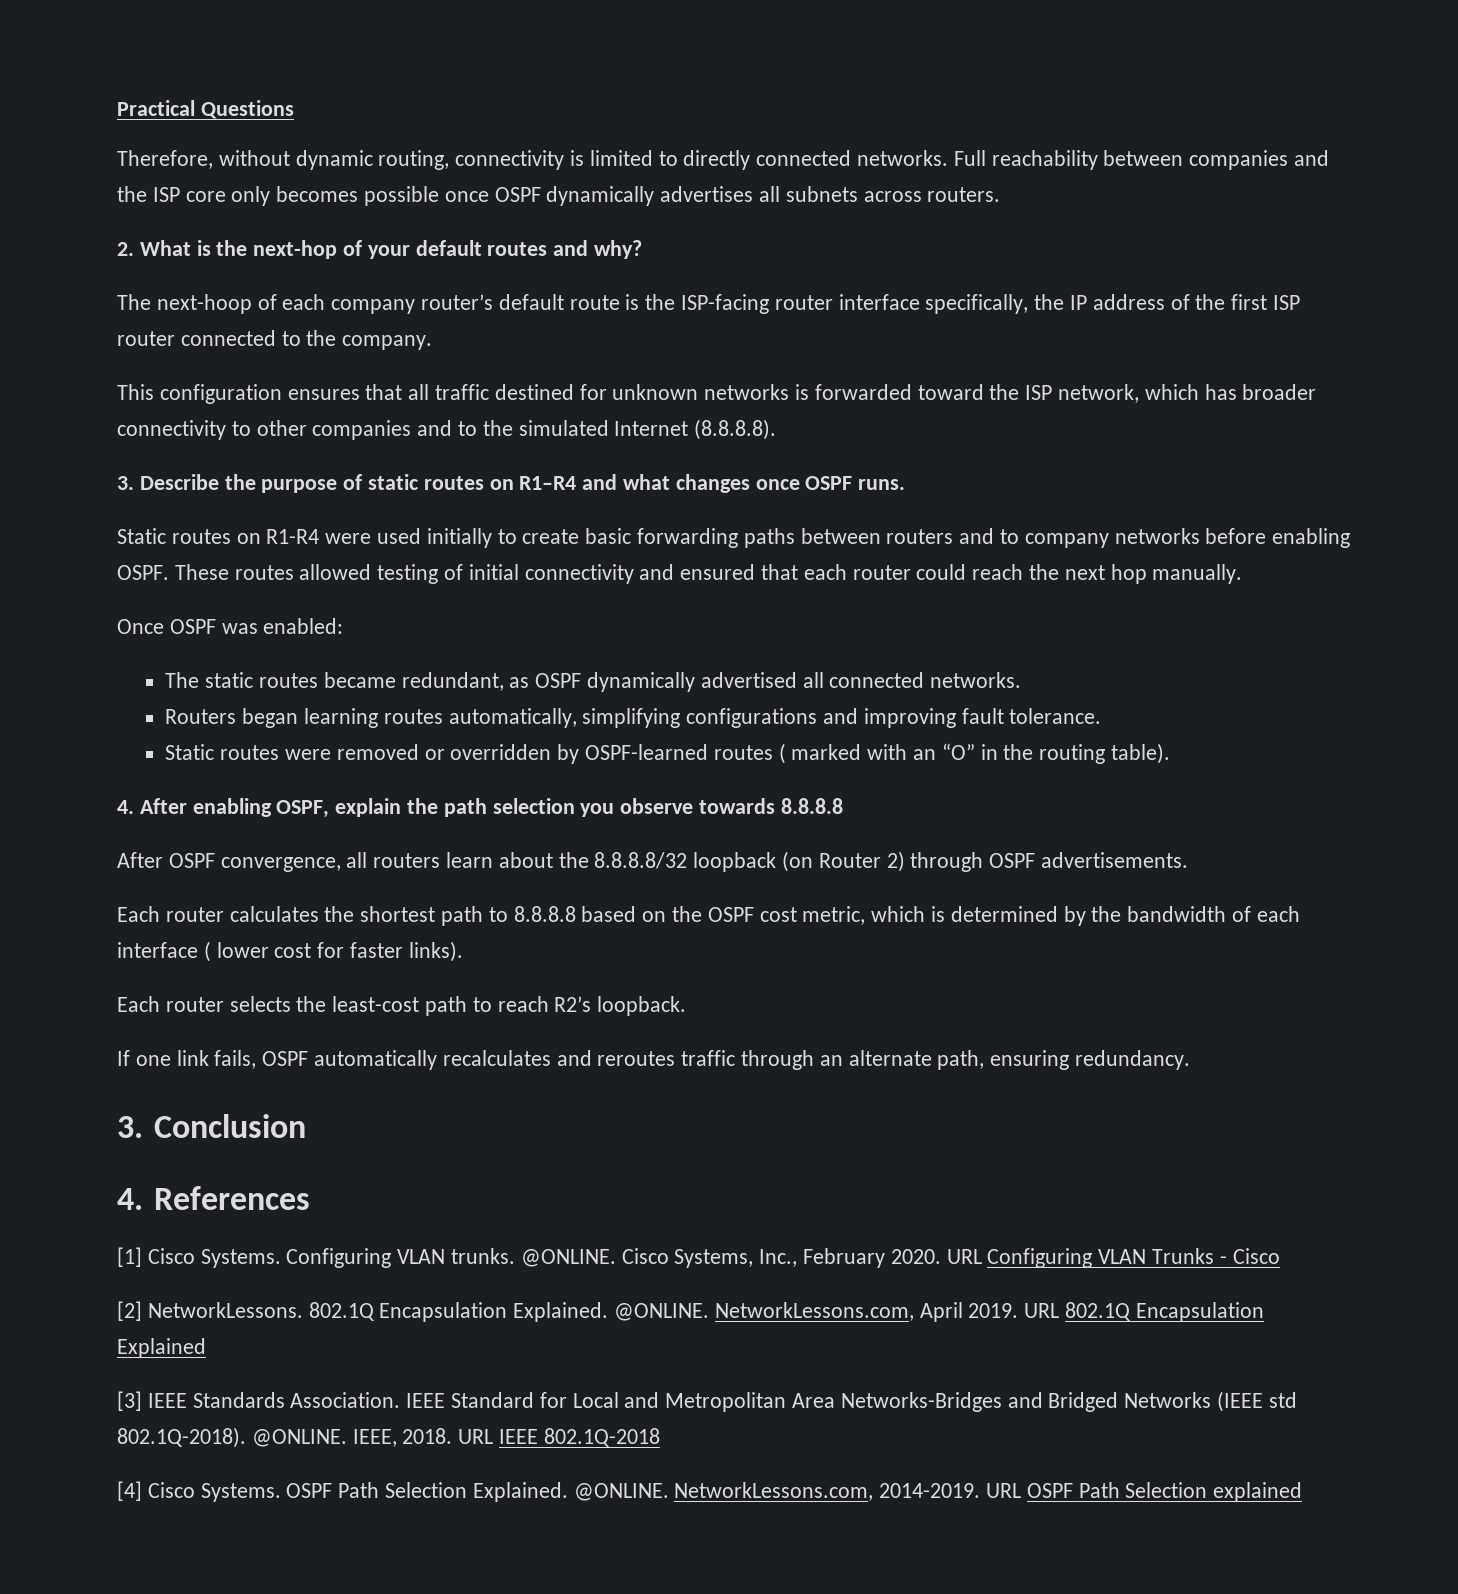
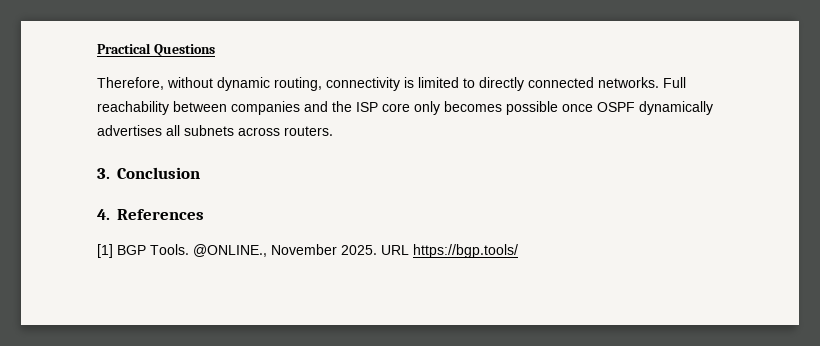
- 2. What is the next-hop of your default routes and why?
- The next-hoop of each company router’s default route is the ISP-facing router interface specifically, the IP address of the first ISP router connected to the company.
- This configuration ensures that all traffic destined for unknown networks is forwarded toward the ISP network, which has broader connectivity to other companies and to the simulated Internet (8.8.8.8).
- 3. Describe the purpose of static routes on R1–R4 and what changes once OSPF runs.
- Static routes on R1-R4 were used initially to create basic forwarding paths between routers and to company networks before enabling OSPF. These routes allowed testing of initial connectivity and ensured that each router could reach the next hop manually.
- Once OSPF was enabled:
- The static routes became redundant, as OSPF dynamically advertised all connected networks.
- Routers began learning routes automatically, simplifying configurations and improving fault tolerance.
- Static routes were removed or overridden by OSPF-learned routes ( marked with an “O” in the routing table).
- 4. After enabling OSPF, explain the path selection you observe towards 8.8.8.8
- After OSPF convergence, all routers learn about the 8.8.8.8/32 loopback (on Router 2) through OSPF advertisements.
- Each router calculates the shortest path to 8.8.8.8 based on the OSPF cost metric, which is determined by the bandwidth of each interface ( lower cost for faster links).
- Each router selects the least-cost path to reach R2’s loopback.
- If one link fails, OSPF automatically recalculates and reroutes traffic through an alternate path, ensuring redundancy.
- [1] Cisco Systems. Configuring VLAN trunks. @ONLINE. Cisco Systems, Inc., February 2020. URL Configuring VLAN Trunks - Cisco
- [2] NetworkLessons. 802.1Q Encapsulation Explained. @ONLINE. NetworkLessons.com, April 2019. URL 802.1Q Encapsulation Explained
- [3] IEEE Standards Association. IEEE Standard for Local and Metropolitan Area Networks-Bridges and Bridged Networks (IEEE std 802.1Q-2018). @ONLINE. IEEE, 2018. URL IEEE 802.1Q-2018
- [4] Cisco Systems. OSPF Path Selection Explained. @ONLINE. NetworkLessons.com, 2014-2019. URL OSPF Path Selection explained
+ [1] BGP Tools. @ONLINE., November 2025. URL https://bgp.tools/

